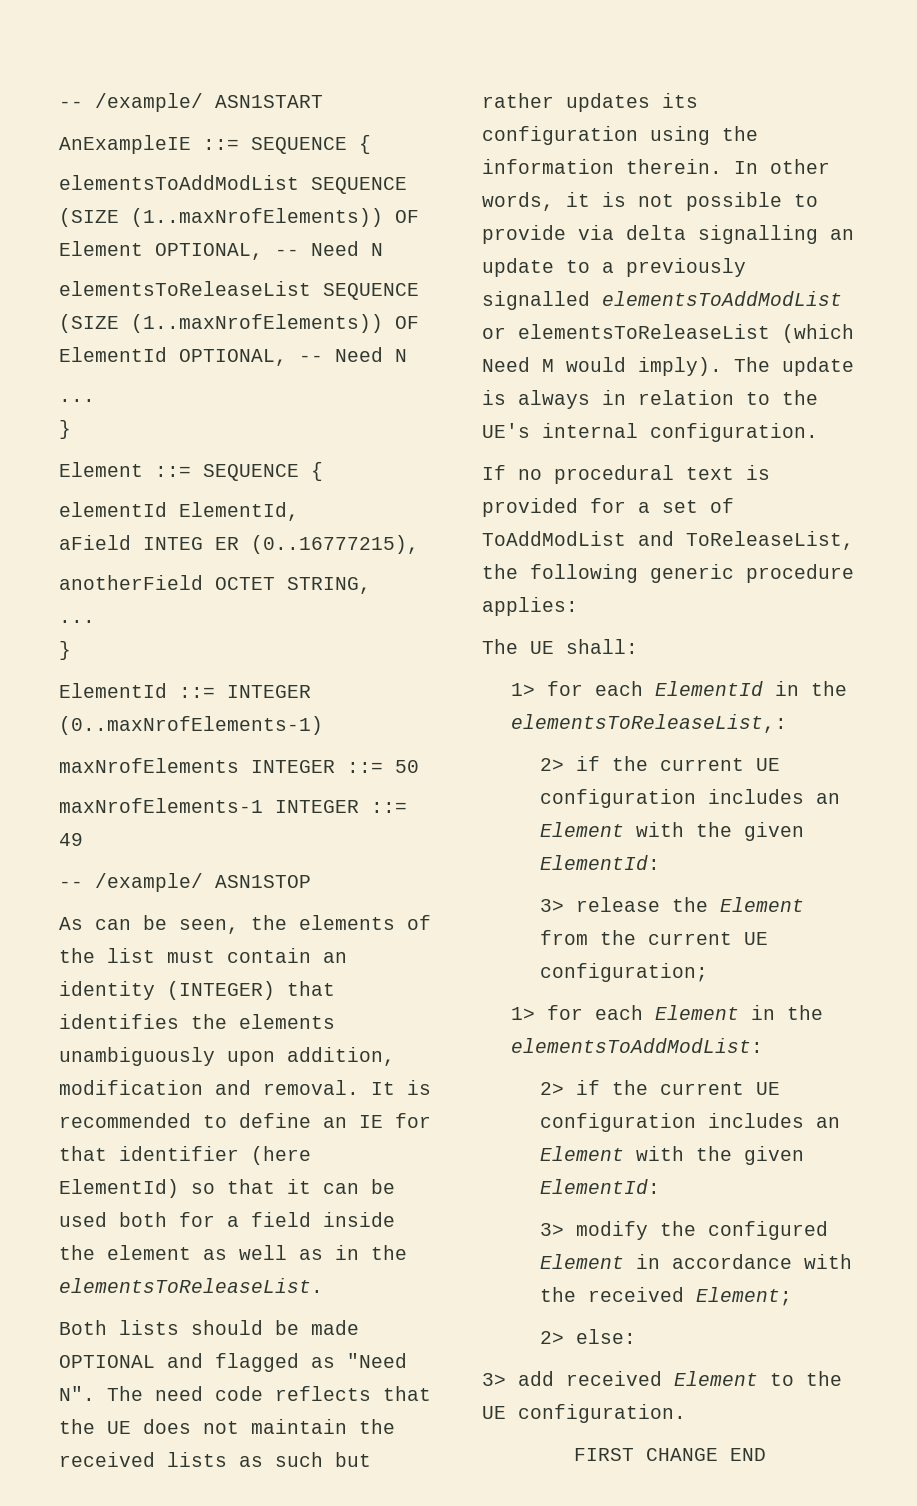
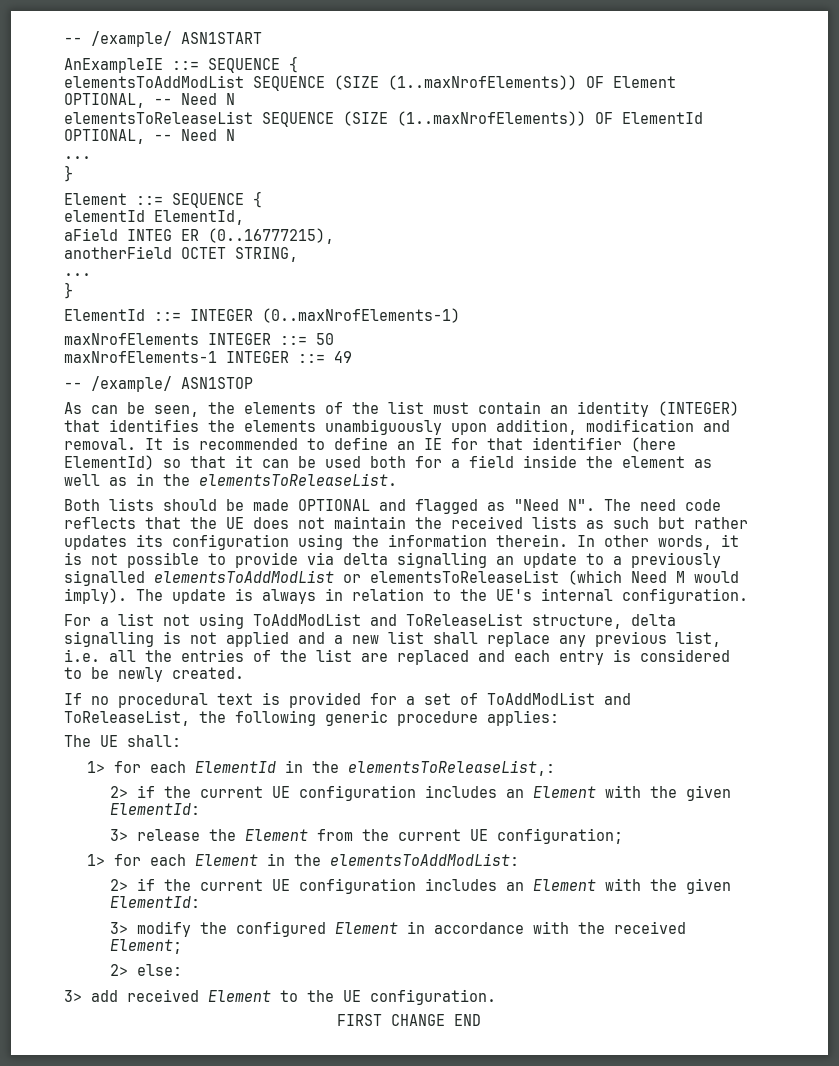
+ For a list not using ToAddModList and ToReleaseList structure, delta signalling is not applied and a new list shall replace any previous list, i.e. all the entries of the list are replaced and each entry is considered to be newly created.

